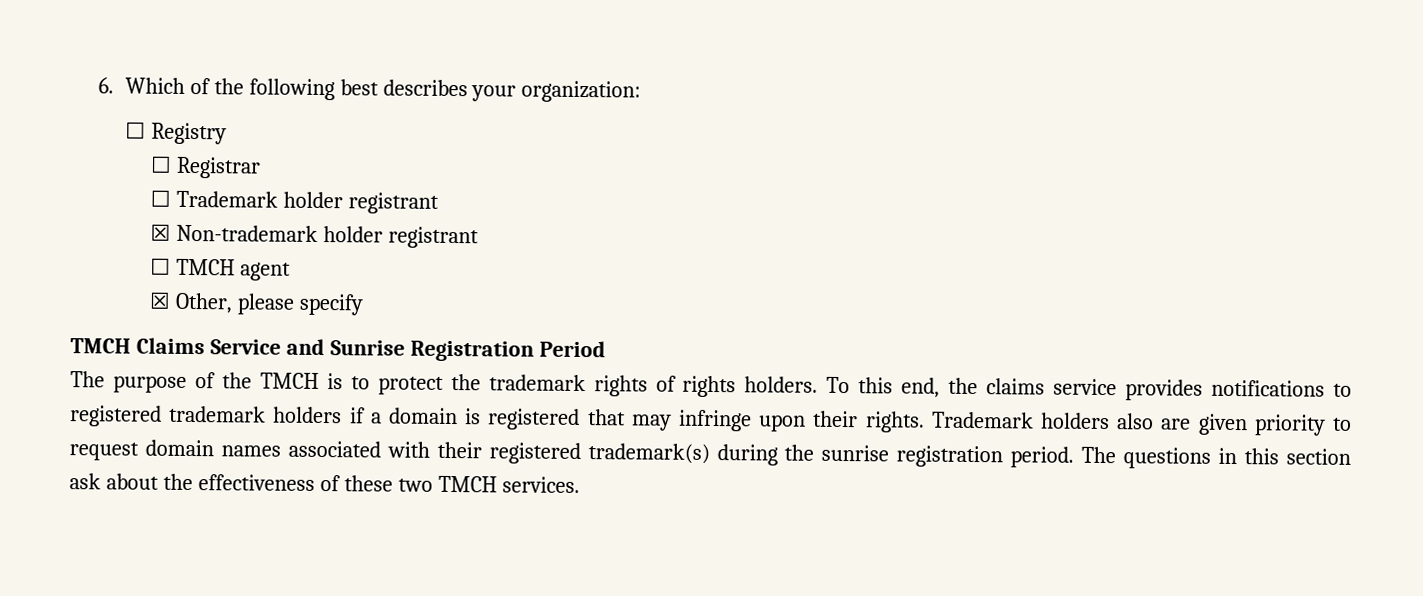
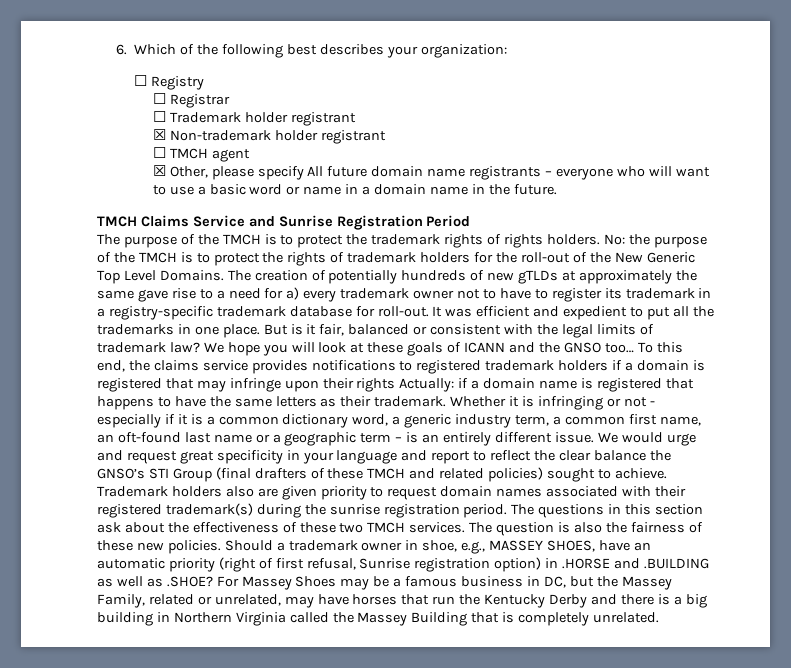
- ☒ Other, please specify
+ ☒ Other, please specify All future domain name registrants – everyone who will want to use a basic word or name in a domain name in the future.
+ No: the purpose of the TMCH is to protect the rights of trademark holders for the roll-out of the New Generic Top Level Domains. The creation of potentially hundreds of new gTLDs at approximately the same gave rise to a need for a) every trademark owner not to have to register its trademark in a registry-specific trademark database for roll-out. It was efficient and expedient to put all the trademarks in one place. But is it fair, balanced or consistent with the legal limits of trademark law? We hope you will look at these goals of ICANN and the GNSO too…
- To this end, the claims service provides notifications to registered trademark holders if a domain is registered that may infringe upon their rights.
+ To this end, the claims service provides notifications to registered trademark holders if a domain is registered that may infringe upon their rights Actually: if a domain name is registered that happens to have the same letters as their trademark. Whether it is infringing or not - especially if it is a common dictionary word, a generic industry term, a common first name, an oft-found last name or a geographic term – is an entirely different issue. We would urge and request great specificity in your language and report to reflect the clear balance the GNSO’s STI Group (final drafters of these TMCH and related policies) sought to achieve.
+ The question is also the fairness of these new policies. Should a trademark owner in shoe, e.g., MASSEY SHOES, have an automatic priority (right of first refusal, Sunrise registration option) in .HORSE and .BUILDING as well as .SHOE? For Massey Shoes may be a famous business in DC, but the Massey Family, related or unrelated, may have horses that run the Kentucky Derby and there is a big building in Northern Virginia called the Massey Building that is completely unrelated.

